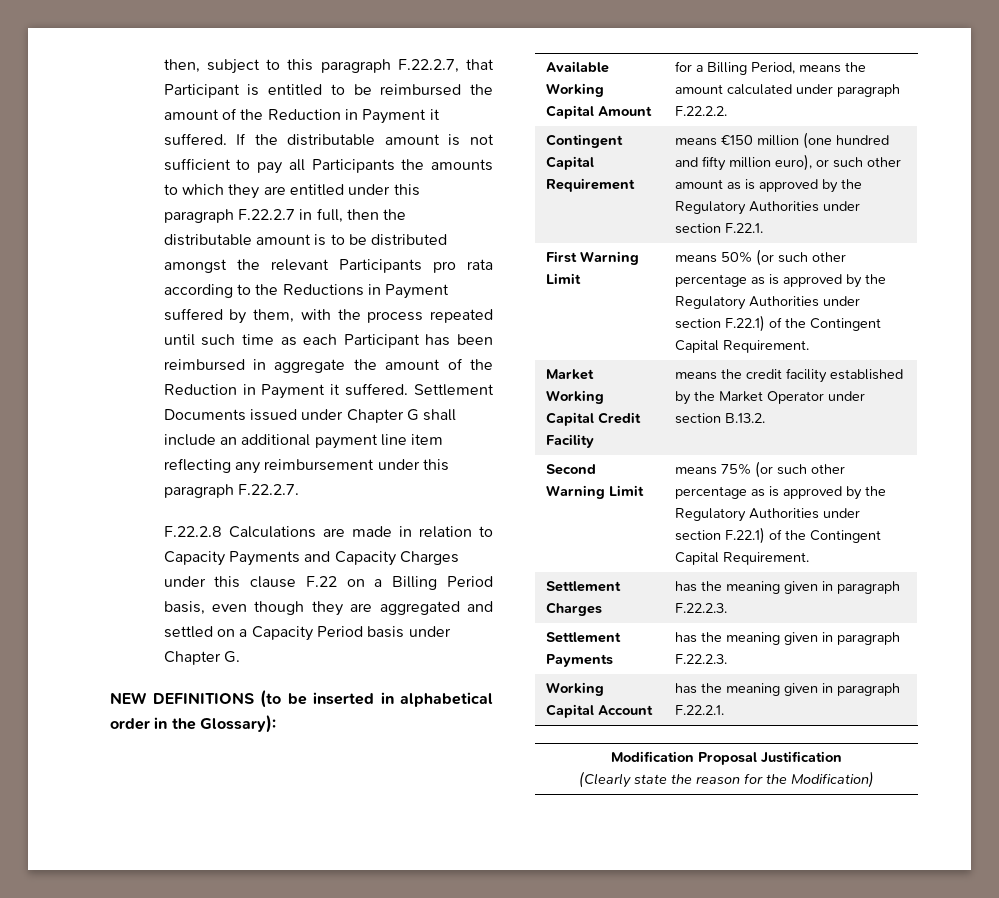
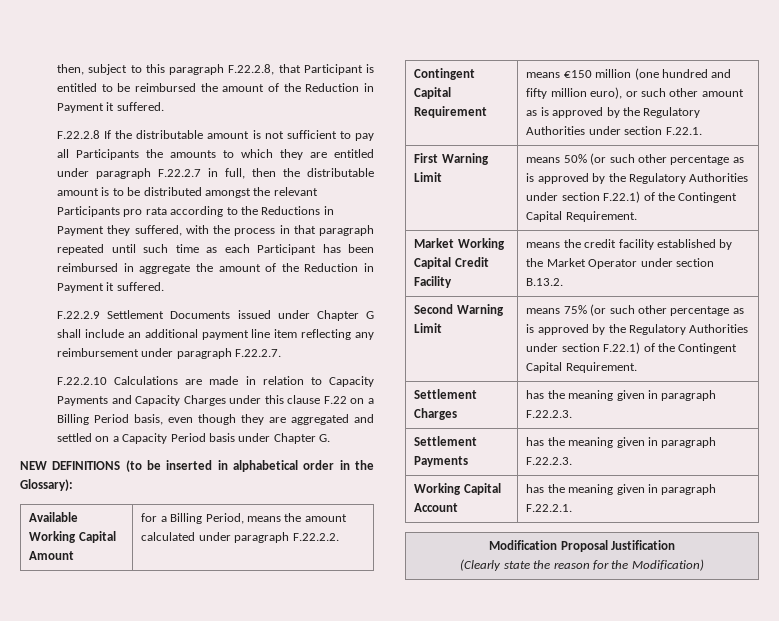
- then, subject to this paragraph F.22.2.7, that Participant is entitled to be reimbursed the amount of the Reduction in Payment it suffered. If the distributable amount is not sufficient to pay all Participants the amounts to which they are entitled under this paragraph F.22.2.7 in full, then the distributable amount is to be distributed amongst the relevant Participants pro rata according to the Reductions in Payment suffered by them, with the process repeated until such time as each Participant has been reimbursed in aggregate the amount of the Reduction in Payment it suffered. Settlement Documents issued under Chapter G shall include an additional payment line item reflecting any reimbursement under this paragraph F.22.2.7.
+ then, subject to this paragraph F.22.2.8, that Participant is entitled to be reimbursed the amount of the Reduction in Payment it suffered.
+ F.22.2.8 If the distributable amount is not sufficient to pay all Participants the amounts to which they are entitled under paragraph F.22.2.7 in full, then the distributable amount is to be distributed amongst the relevant Participants pro rata according to the Reductions in Payment they suffered, with the process in that paragraph repeated until such time as each Participant has been reimbursed in aggregate the amount of the Reduction in Payment it suffered.
+ F.22.2.9 Settlement Documents issued under Chapter G shall include an additional payment line item reflecting any reimbursement under paragraph F.22.2.7.
- F.22.2.8 Calculations are made in relation to Capacity Payments and Capacity Charges under this clause F.22 on a Billing Period basis, even though they are aggregated and settled on a Capacity Period basis under Chapter G.
+ F.22.2.10 Calculations are made in relation to Capacity Payments and Capacity Charges under this clause F.22 on a Billing Period basis, even though they are aggregated and settled on a Capacity Period basis under Chapter G.

